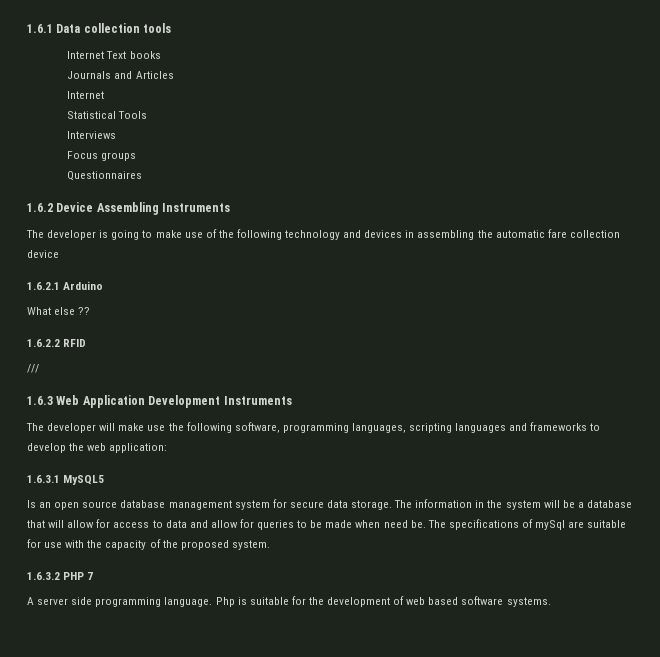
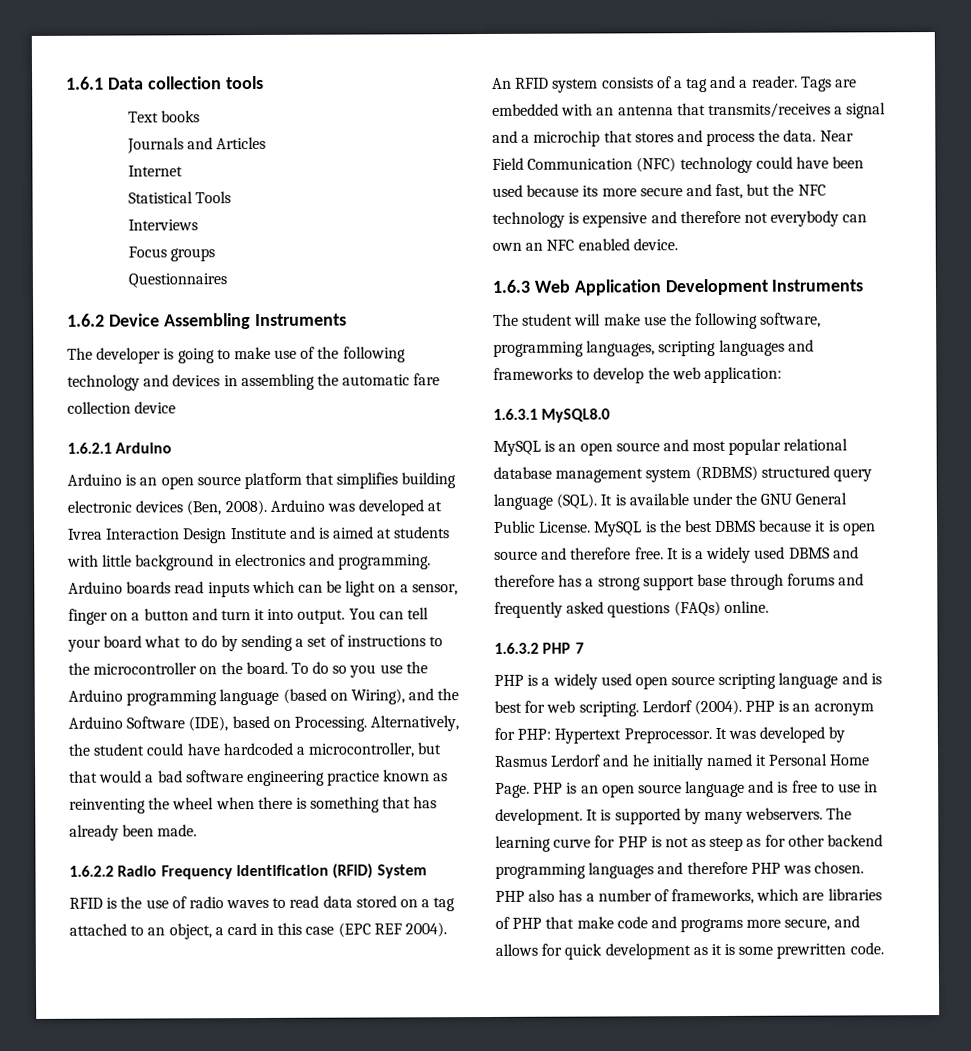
- Internet Text books
+ Text books
- What else ??
- 1.6.2.2 RFID
- ///
+ Arduino is an open source platform that simplifies building electronic devices (Ben, 2008). Arduino was developed at Ivrea Interaction Design Institute and is aimed at students with little background in electronics and programming. Arduino boards read inputs which can be light on a sensor, finger on a button and turn it into output. You can tell your board what to do by sending a set of instructions to the microcontroller on the board. To do so you use the Arduino programming language (based on Wiring), and the Arduino Software (IDE), based on Processing. Alternatively, the student could have hardcoded a microcontroller, but that would a bad software engineering practice known as reinventing the wheel when there is something that has already been made.
+ 1.6.2.2 Radio Frequency Identification (RFID) System
+ RFID is the use of radio waves to read data stored on a tag attached to an object, a card in this case (EPC REF 2004). An RFID system consists of a tag and a reader. Tags are embedded with an antenna that transmits/receives a signal and a microchip that stores and process the data. Near Field Communication (NFC) technology could have been used because its more secure and fast, but the NFC technology is expensive and therefore not everybody can own an NFC enabled device.
- The developer will make use the following software, programming languages, scripting languages and frameworks to develop the web application:
+ The student will make use the following software, programming languages, scripting languages and frameworks to develop the web application:
- 1.6.3.1 MySQL5
- Is an open source database management system for secure data storage. The information in the system will be a database that will allow for access to data and allow for queries to be made when need be. The specifications of mySql are suitable for use with the capacity of the proposed system.
+ 1.6.3.1 MySQL8.0
+ MySQL is an open source and most popular relational database management system (RDBMS) structured query language (SQL). It is available under the GNU General Public License. MySQL is the best DBMS because it is open source and therefore free. It is a widely used DBMS and therefore has a strong support base through forums and frequently asked questions (FAQs) online.
  1.6.3.2 PHP 7
- A server side programming language. Php is suitable for the development of web based software systems.
+ PHP is a widely used open source scripting language and is best for web scripting. Lerdorf (2004). PHP is an acronym for PHP: Hypertext Preprocessor. It was developed by Rasmus Lerdorf and he initially named it Personal Home Page. PHP is an open source language and is free to use in development. It is supported by many webservers. The learning curve for PHP is not as steep as for other backend programming languages and therefore PHP was chosen. PHP also has a number of frameworks, which are libraries of PHP that make code and programs more secure, and allows for quick development as it is some prewritten code.

